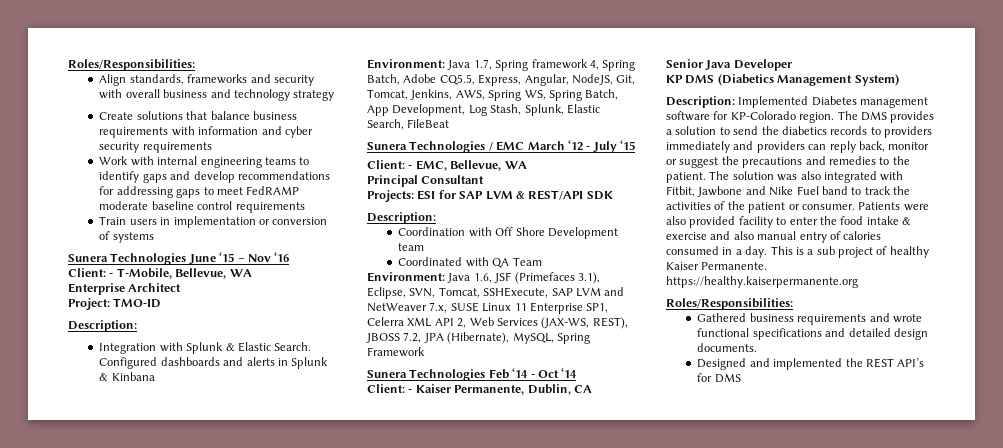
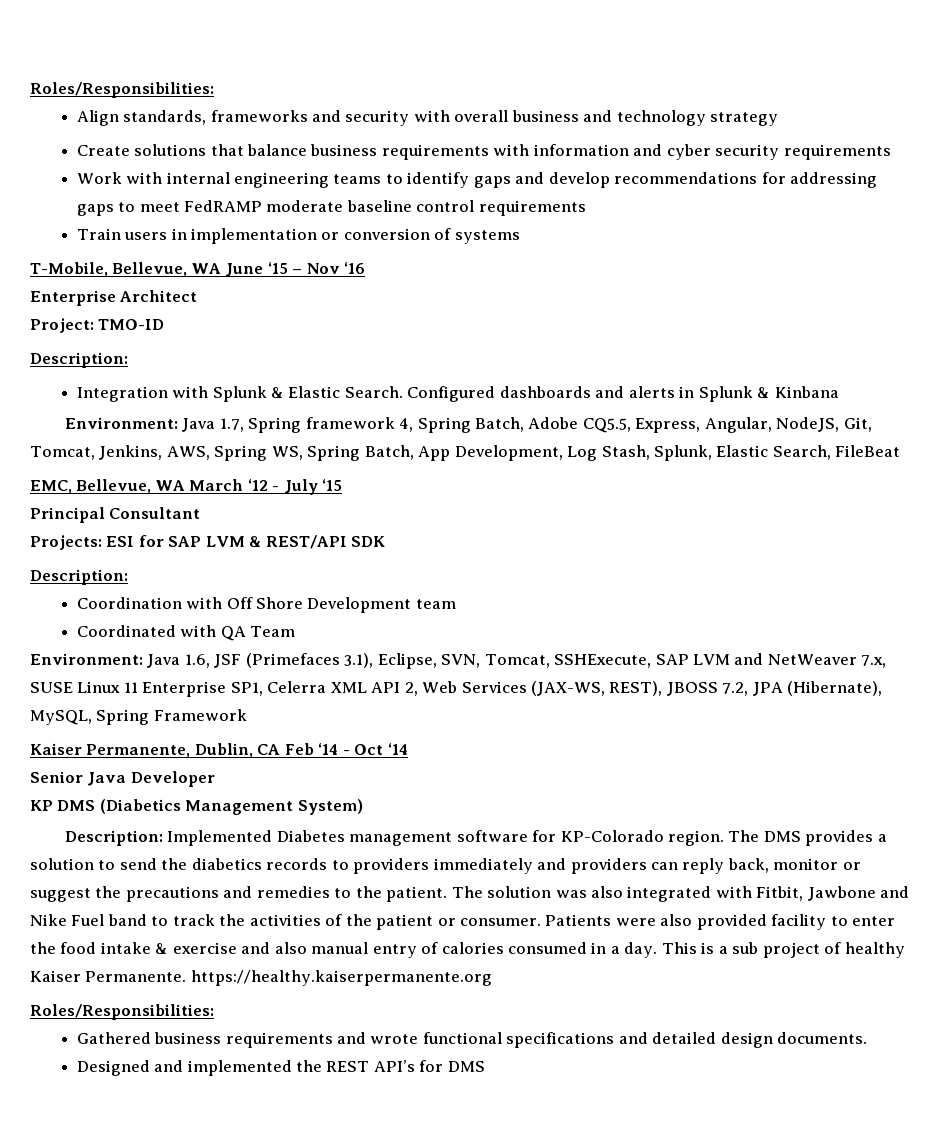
- Sunera Technologies June ‘15 – Nov ‘16
+ T-Mobile, Bellevue, WA June ‘15 – Nov ‘16
- Client: - T-Mobile, Bellevue, WA
- Sunera Technologies / EMC March ‘12 - July ‘15
+ EMC, Bellevue, WA March ‘12 - July ‘15
- Client: - EMC, Bellevue, WA
- Sunera Technologies Feb ‘14 - Oct ‘14
+ Kaiser Permanente, Dublin, CA Feb ‘14 - Oct ‘14
- Client: - Kaiser Permanente, Dublin, CA

